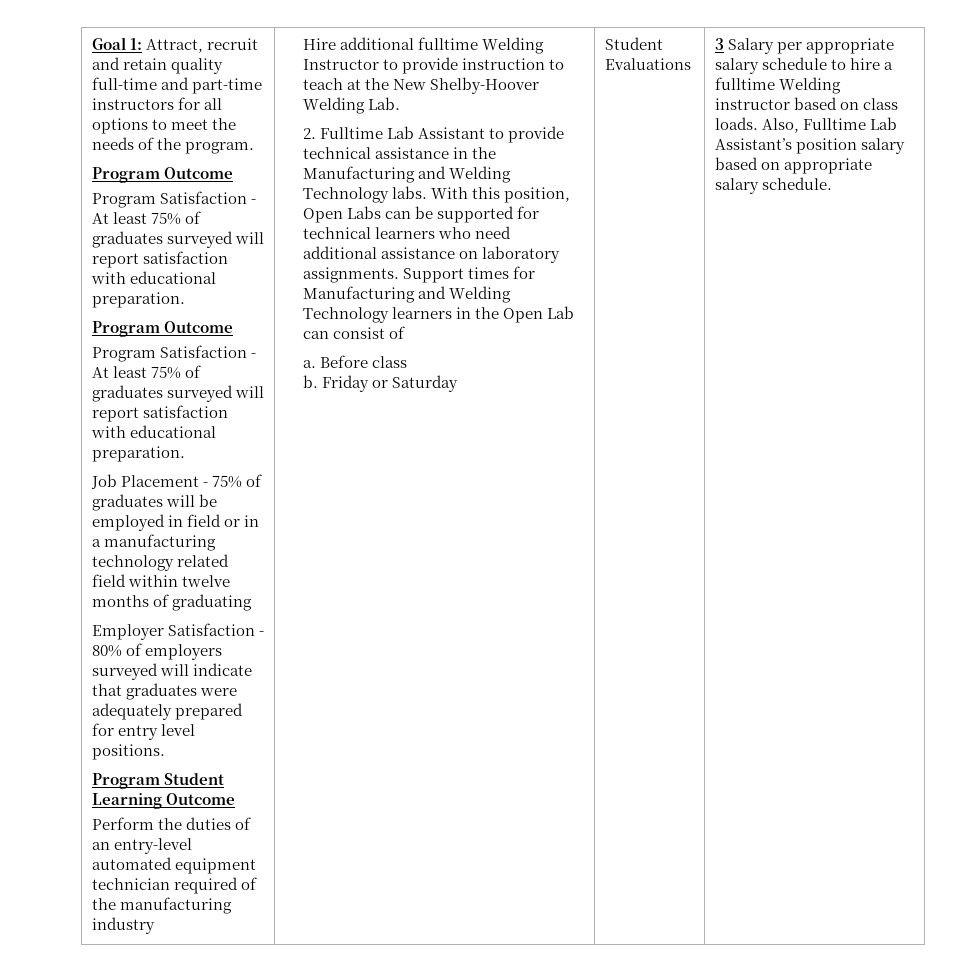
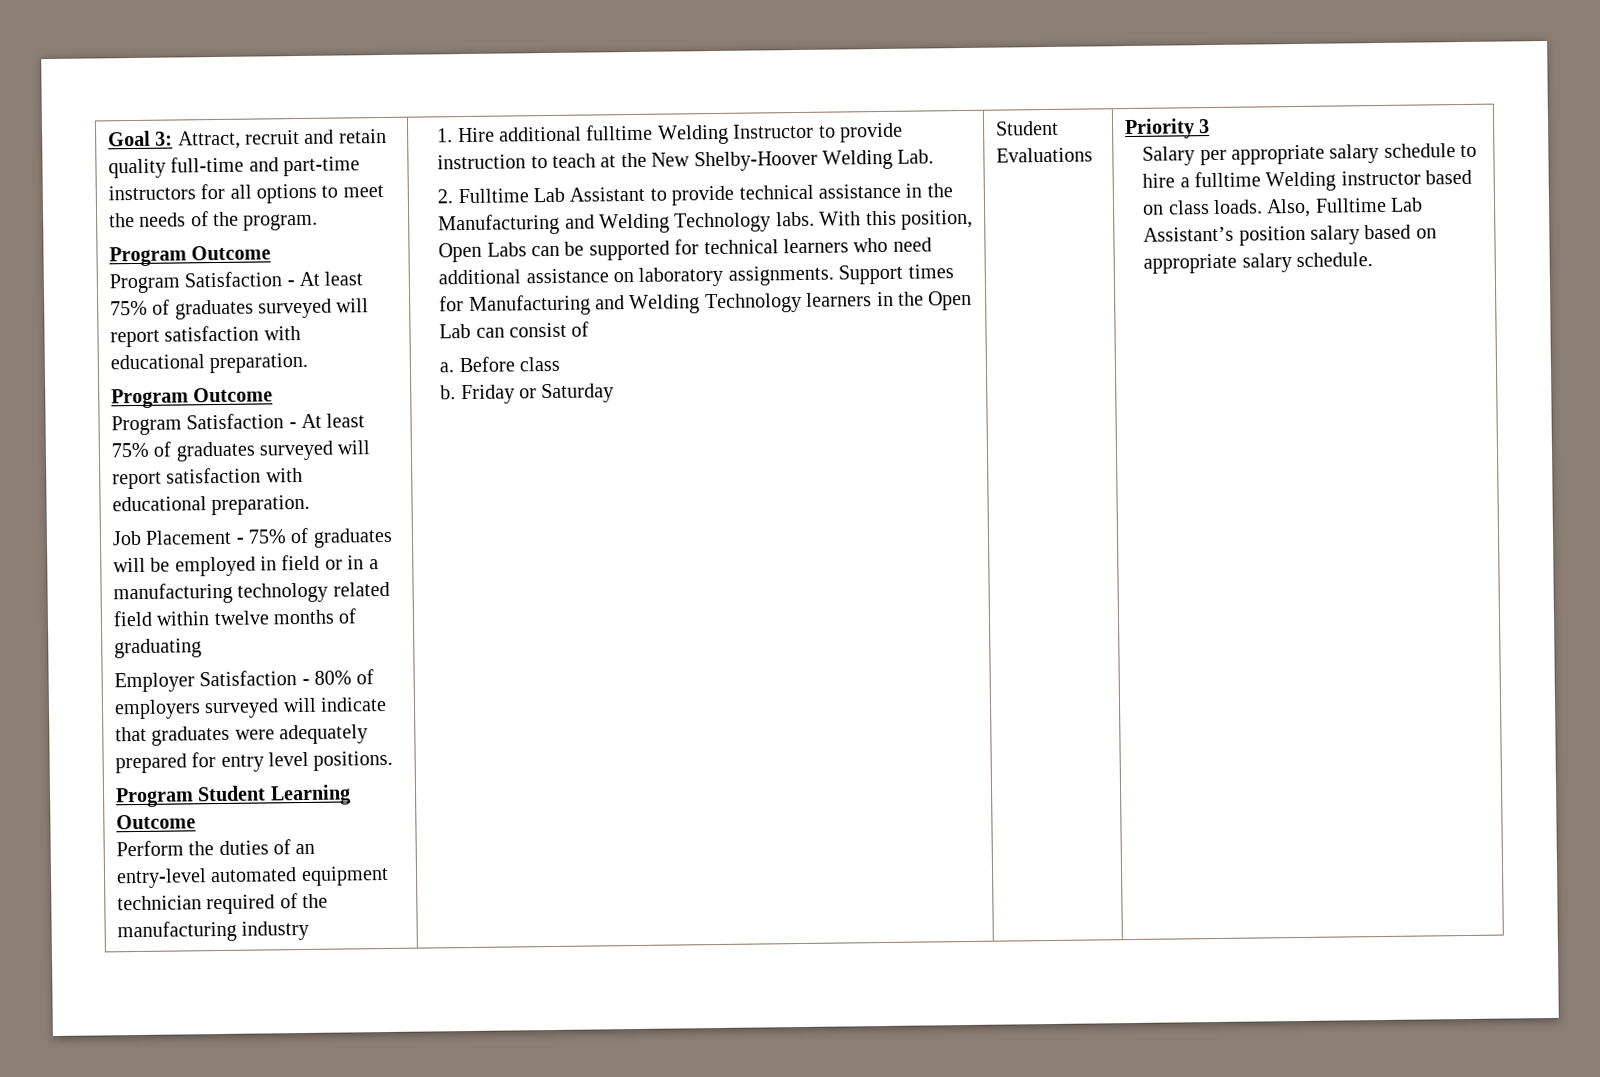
- Goal 1: Attract, recruit and retain quality full-time and part-time instructors for all options to meet the needs of the program.
+ Goal 3: Attract, recruit and retain quality full-time and part-time instructors for all options to meet the needs of the program.
- Hire additional fulltime Welding Instructor to provide instruction to teach at the New Shelby-Hoover Welding Lab.
+ 1. Hire additional fulltime Welding Instructor to provide instruction to teach at the New Shelby-Hoover Welding Lab.
- 3 Salary per appropriate salary schedule to hire a fulltime Welding instructor based on class loads.
+ Priority 3
+ Salary per appropriate salary schedule to hire a fulltime Welding instructor based on class loads.

